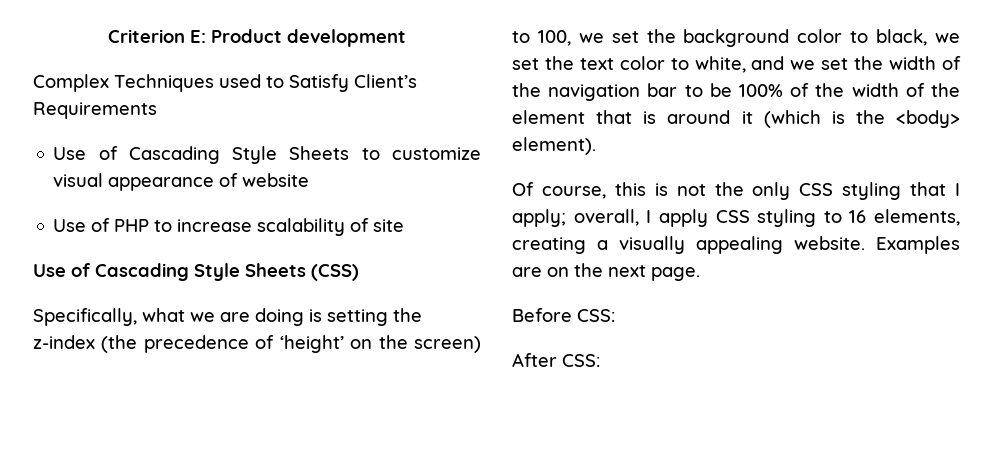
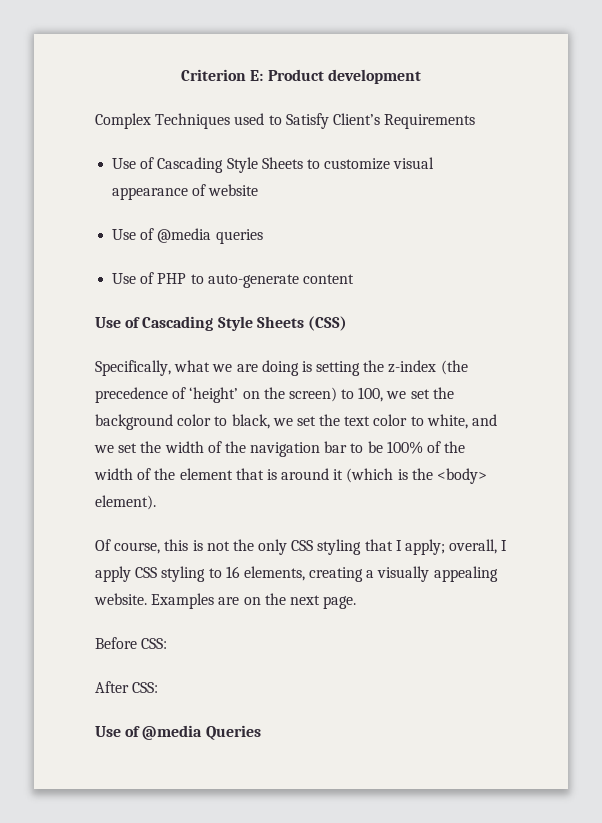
+ Use of @media queries
- Use of PHP to increase scalability of site
+ Use of PHP to auto-generate content
+ Use of @media Queries

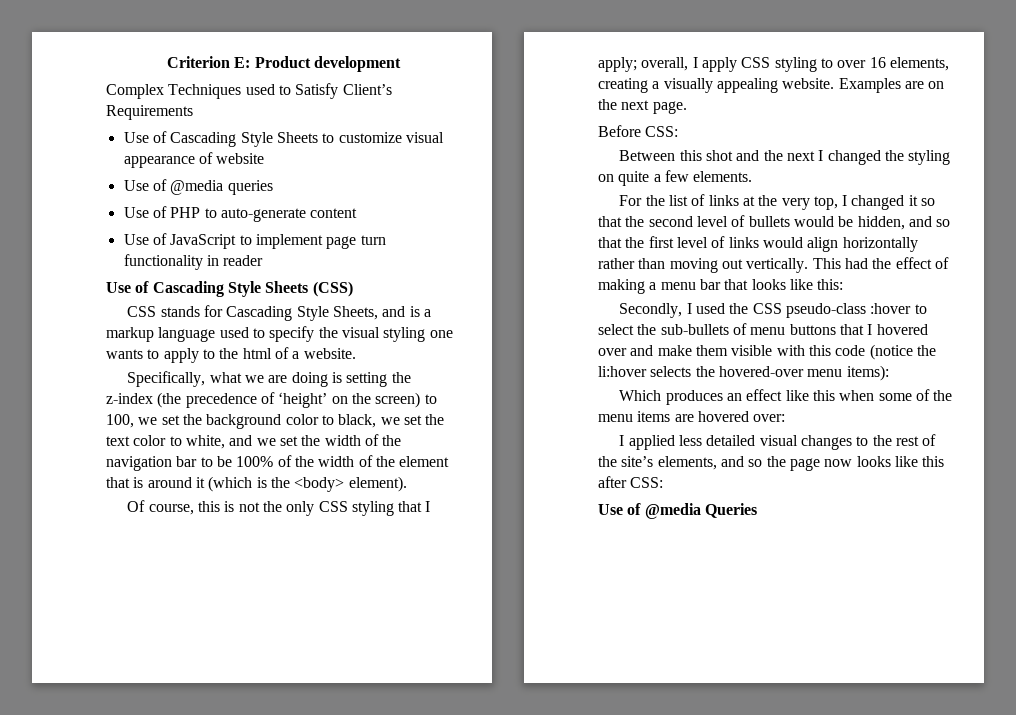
+ Use of JavaScript to implement page turn functionality in reader
+ CSS stands for Cascading Style Sheets, and is a markup language used to specify the visual styling one wants to apply to the html of a website.
- Of course, this is not the only CSS styling that I apply; overall, I apply CSS styling to 16 elements, creating a visually appealing website.
+ Of course, this is not the only CSS styling that I apply; overall, I apply CSS styling to over 16 elements, creating a visually appealing website.
- After CSS:
+ Between this shot and the next I changed the styling on quite a few elements.
+ For the list of links at the very top, I changed it so that the second level of bullets would be hidden, and so that the first level of links would align horizontally rather than moving out vertically. This had the effect of making a menu bar that looks like this:
+ Secondly, I used the CSS pseudo-class :hover to select the sub-bullets of menu buttons that I hovered over and make them visible with this code (notice the li:hover selects the hovered-over menu items):
+ Which produces an effect like this when some of the menu items are hovered over:
+ I applied less detailed visual changes to the rest of the site’s elements, and so the page now looks like this after CSS:

